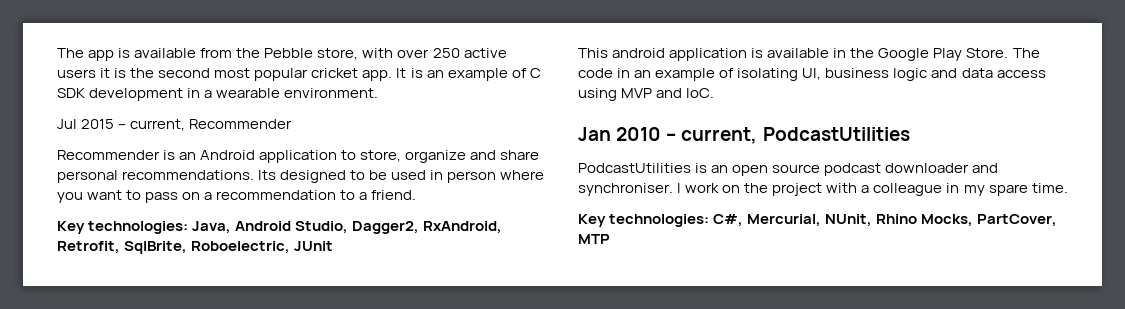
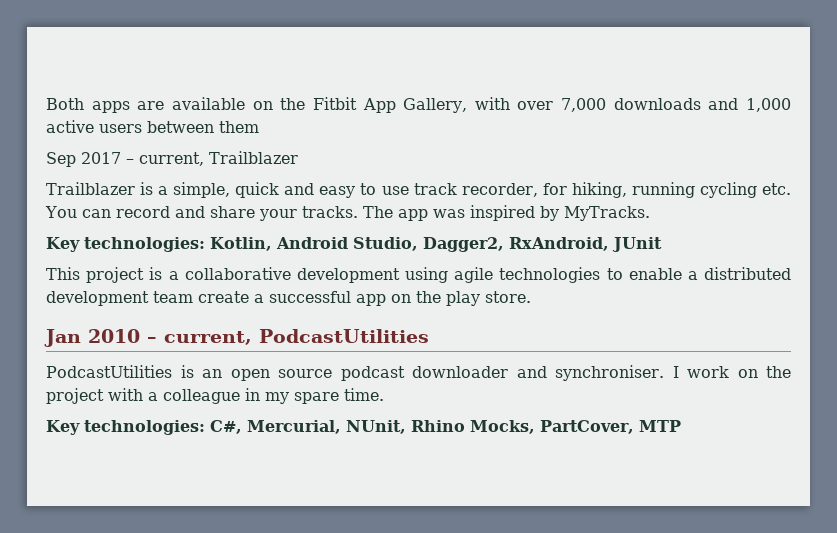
- The app is available from the Pebble store, with over 250 active users it is the second most popular cricket app. It is an example of C SDK development in a wearable environment.
- Jul 2015 – current, Recommender
- Recommender is an Android application to store, organize and share personal recommendations. Its designed to be used in person where you want to pass on a recommendation to a friend.
- Key technologies: Java, Android Studio, Dagger2, RxAndroid, Retrofit, SqlBrite, Roboelectric, JUnit
+ Both apps are available on the Fitbit App Gallery, with over 7,000 downloads and 1,000 active users between them
+ Sep 2017 – current, Trailblazer
+ Trailblazer is a simple, quick and easy to use track recorder, for hiking, running cycling etc. You can record and share your tracks. The app was inspired by MyTracks.
+ Key technologies: Kotlin, Android Studio, Dagger2, RxAndroid, JUnit
- This android application is available in the Google Play Store. The code in an example of isolating UI, business logic and data access using MVP and IoC.
+ This project is a collaborative development using agile technologies to enable a distributed development team create a successful app on the play store.

